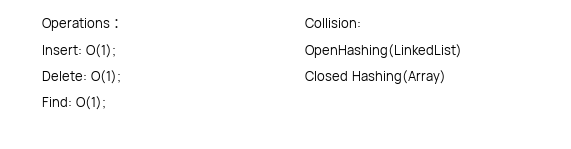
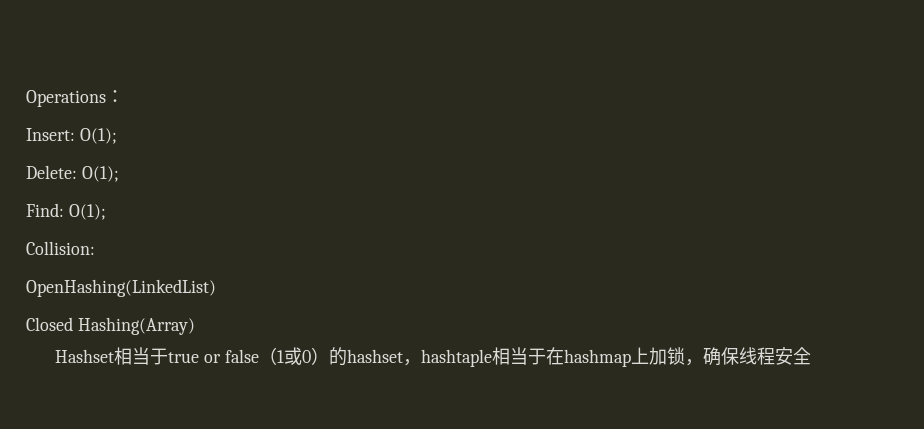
+ Hashset相当于true or false（1或0）的hashset，hashtaple相当于在hashmap上加锁，确保线程安全

